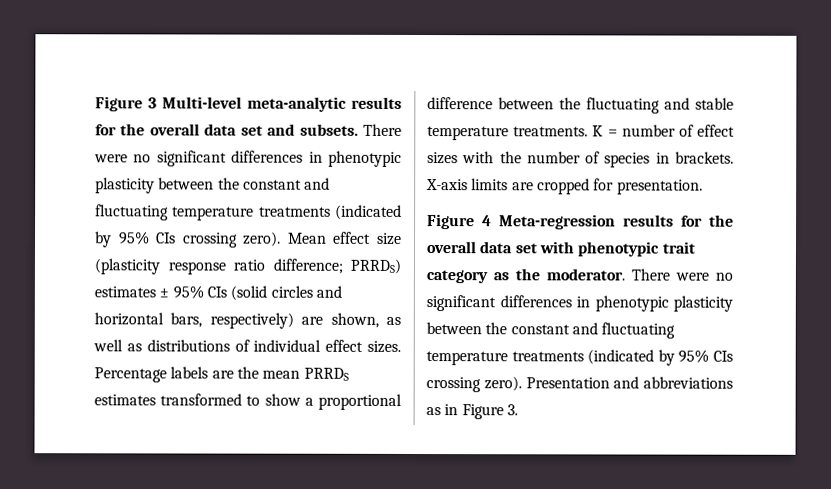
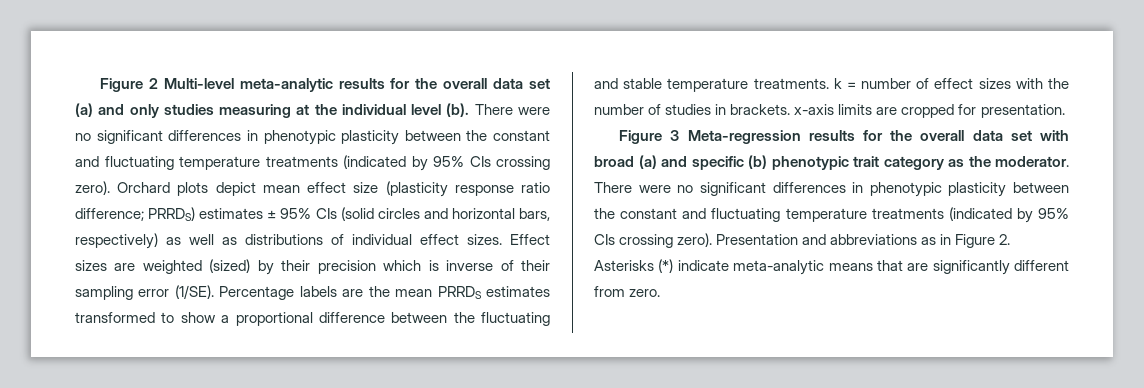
- Figure 3 Multi-level meta-analytic results for the overall data set and subsets.
+ Figure 2 Multi-level meta-analytic results for the overall data set (a) and only studies measuring at the individual level (b).
- Mean effect size (plasticity response ratio difference; PRRDS) estimates ± 95% CIs (solid circles and horizontal bars, respectively) are shown, as well as distributions of individual effect sizes.
+ Orchard plots depict mean effect size (plasticity response ratio difference; PRRDS) estimates ± 95% CIs (solid circles and horizontal bars, respectively) as well as distributions of individual effect sizes.
+ Effect sizes are weighted (sized) by their precision which is inverse of their sampling error (1/SE).
- Percentage labels are the mean PRRDS estimates transformed to show a proportional difference between the fluctuating and stable temperature treatments. K = number of effect sizes with the number of species in brackets. X-axis limits are cropped for presentation.
+ Percentage labels are the mean PRRDS estimates transformed to show a proportional difference between the fluctuating and stable temperature treatments. k = number of effect sizes with the number of studies in brackets. x-axis limits are cropped for presentation.
- Figure 4 Meta-regression results for the overall data set with phenotypic trait category as the moderator.
+ Figure 3 Meta-regression results for the overall data set with broad (a) and specific (b) phenotypic trait category as the moderator.
- Presentation and abbreviations as in Figure 3.
+ Presentation and abbreviations as in Figure 2. Asterisks (*) indicate meta-analytic means that are significantly different from zero.

